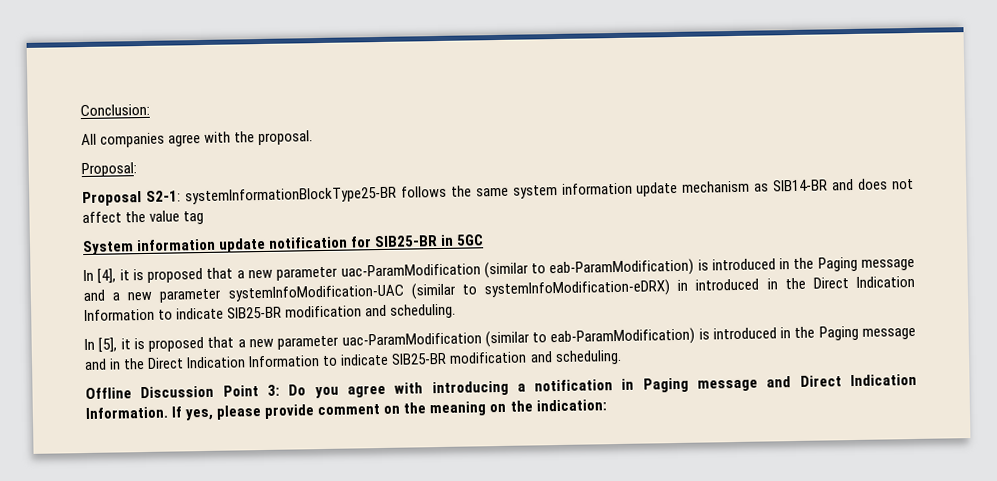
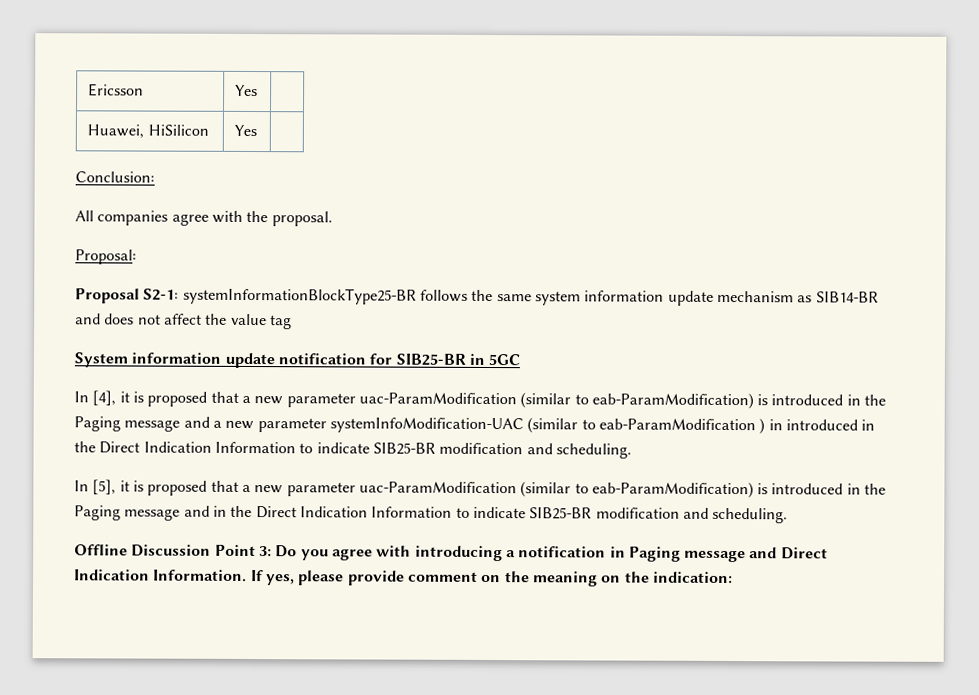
+ Ericsson | Yes |
+ Huawei, HiSilicon | Yes |
- In [4], it is proposed that a new parameter uac-ParamModification (similar to eab-ParamModification) is introduced in the Paging message and a new parameter systemInfoModification-UAC (similar to systemInfoModification-eDRX) in introduced in the Direct Indication Information to indicate SIB25-BR modification and scheduling.
+ In [4], it is proposed that a new parameter uac-ParamModification (similar to eab-ParamModification) is introduced in the Paging message and a new parameter systemInfoModification-UAC (similar to eab-ParamModification ) in introduced in the Direct Indication Information to indicate SIB25-BR modification and scheduling.

